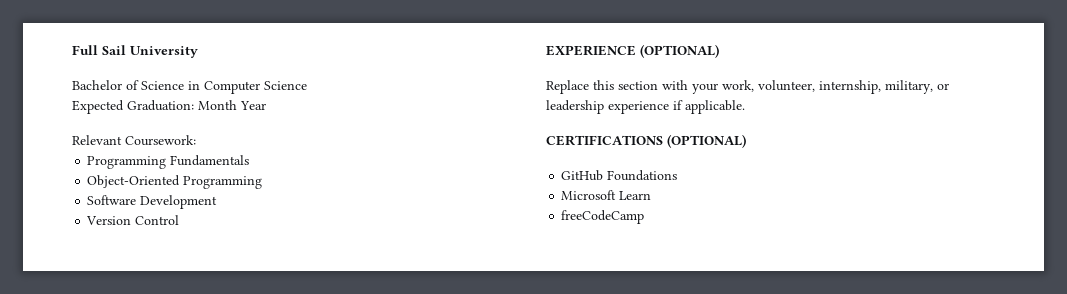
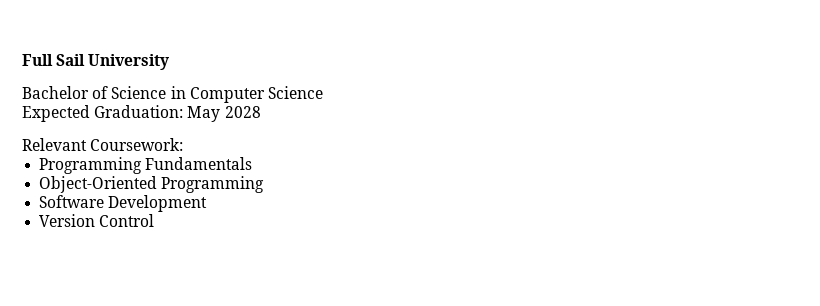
- Expected Graduation: Month Year
+ Expected Graduation: May 2028
- EXPERIENCE (OPTIONAL)
- Replace this section with your work, volunteer, internship, military, or leadership experience if applicable.
- CERTIFICATIONS (OPTIONAL)
- GitHub Foundations
- Microsoft Learn
- freeCodeCamp

